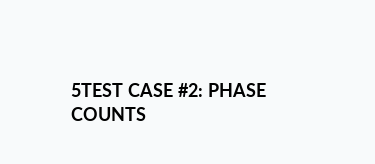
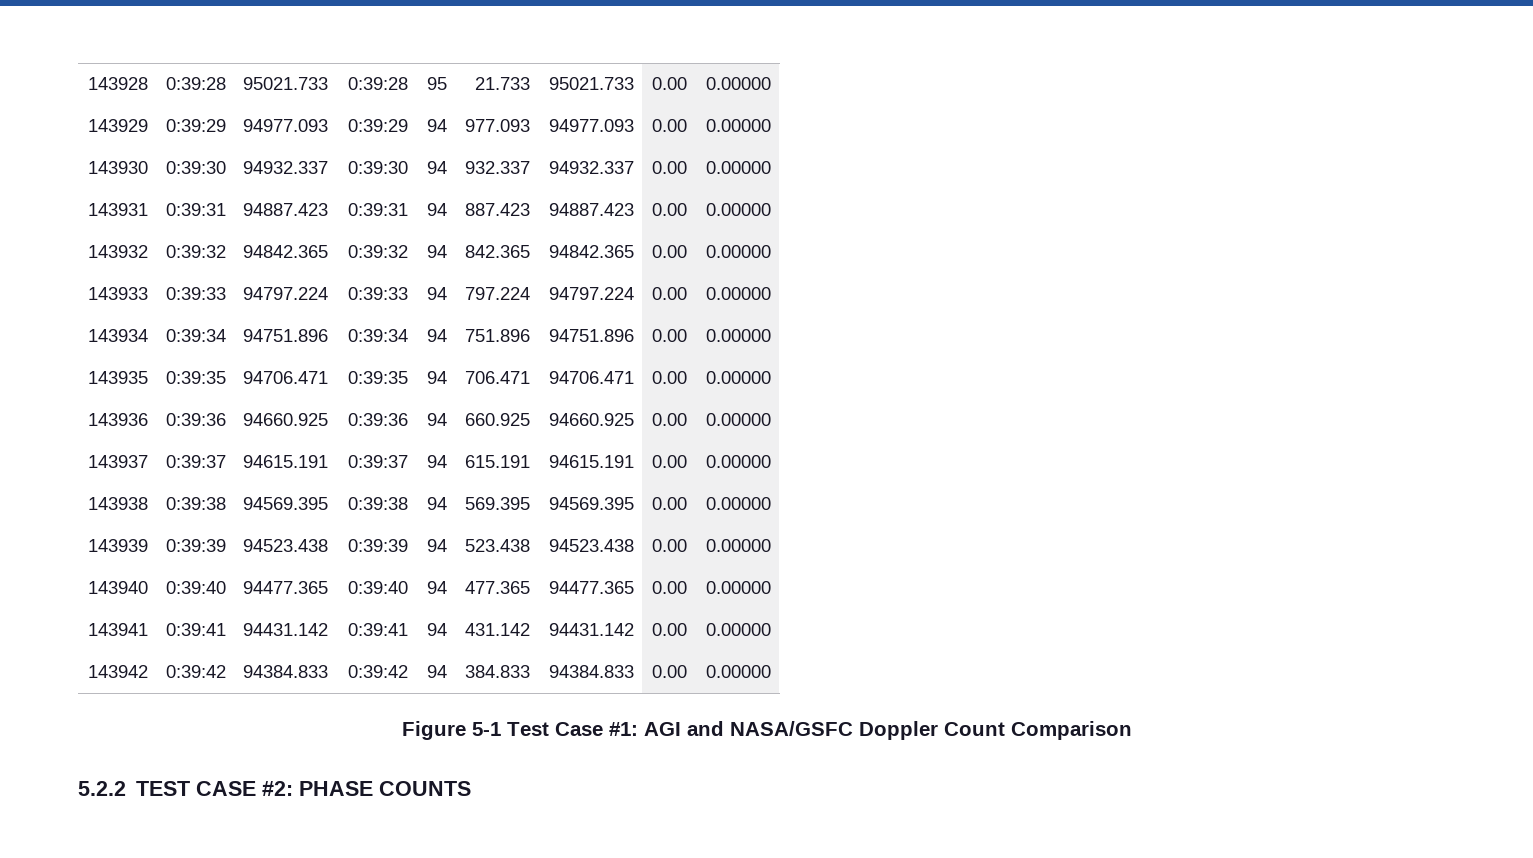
- 5TEST CASE #2: PHASE COUNTS
+ 143928 | 0:39:28 | 95021.733 | 0:39:28 | 95 | 21.733 | 95021.733 | 0.00 | 0.00000
+ 143929 | 0:39:29 | 94977.093 | 0:39:29 | 94 | 977.093 | 94977.093 | 0.00 | 0.00000
+ 143930 | 0:39:30 | 94932.337 | 0:39:30 | 94 | 932.337 | 94932.337 | 0.00 | 0.00000
+ 143931 | 0:39:31 | 94887.423 | 0:39:31 | 94 | 887.423 | 94887.423 | 0.00 | 0.00000
+ 143932 | 0:39:32 | 94842.365 | 0:39:32 | 94 | 842.365 | 94842.365 | 0.00 | 0.00000
+ 143933 | 0:39:33 | 94797.224 | 0:39:33 | 94 | 797.224 | 94797.224 | 0.00 | 0.00000
+ 143934 | 0:39:34 | 94751.896 | 0:39:34 | 94 | 751.896 | 94751.896 | 0.00 | 0.00000
+ 143935 | 0:39:35 | 94706.471 | 0:39:35 | 94 | 706.471 | 94706.471 | 0.00 | 0.00000
+ 143936 | 0:39:36 | 94660.925 | 0:39:36 | 94 | 660.925 | 94660.925 | 0.00 | 0.00000
+ 143937 | 0:39:37 | 94615.191 | 0:39:37 | 94 | 615.191 | 94615.191 | 0.00 | 0.00000
+ 143938 | 0:39:38 | 94569.395 | 0:39:38 | 94 | 569.395 | 94569.395 | 0.00 | 0.00000
+ 143939 | 0:39:39 | 94523.438 | 0:39:39 | 94 | 523.438 | 94523.438 | 0.00 | 0.00000
+ 143940 | 0:39:40 | 94477.365 | 0:39:40 | 94 | 477.365 | 94477.365 | 0.00 | 0.00000
+ 143941 | 0:39:41 | 94431.142 | 0:39:41 | 94 | 431.142 | 94431.142 | 0.00 | 0.00000
+ 143942 | 0:39:42 | 94384.833 | 0:39:42 | 94 | 384.833 | 94384.833 | 0.00 | 0.00000
+ Figure 5-1 Test Case #1: AGI and NASA/GSFC Doppler Count Comparison
+ 5.2.2 TEST CASE #2: PHASE COUNTS

